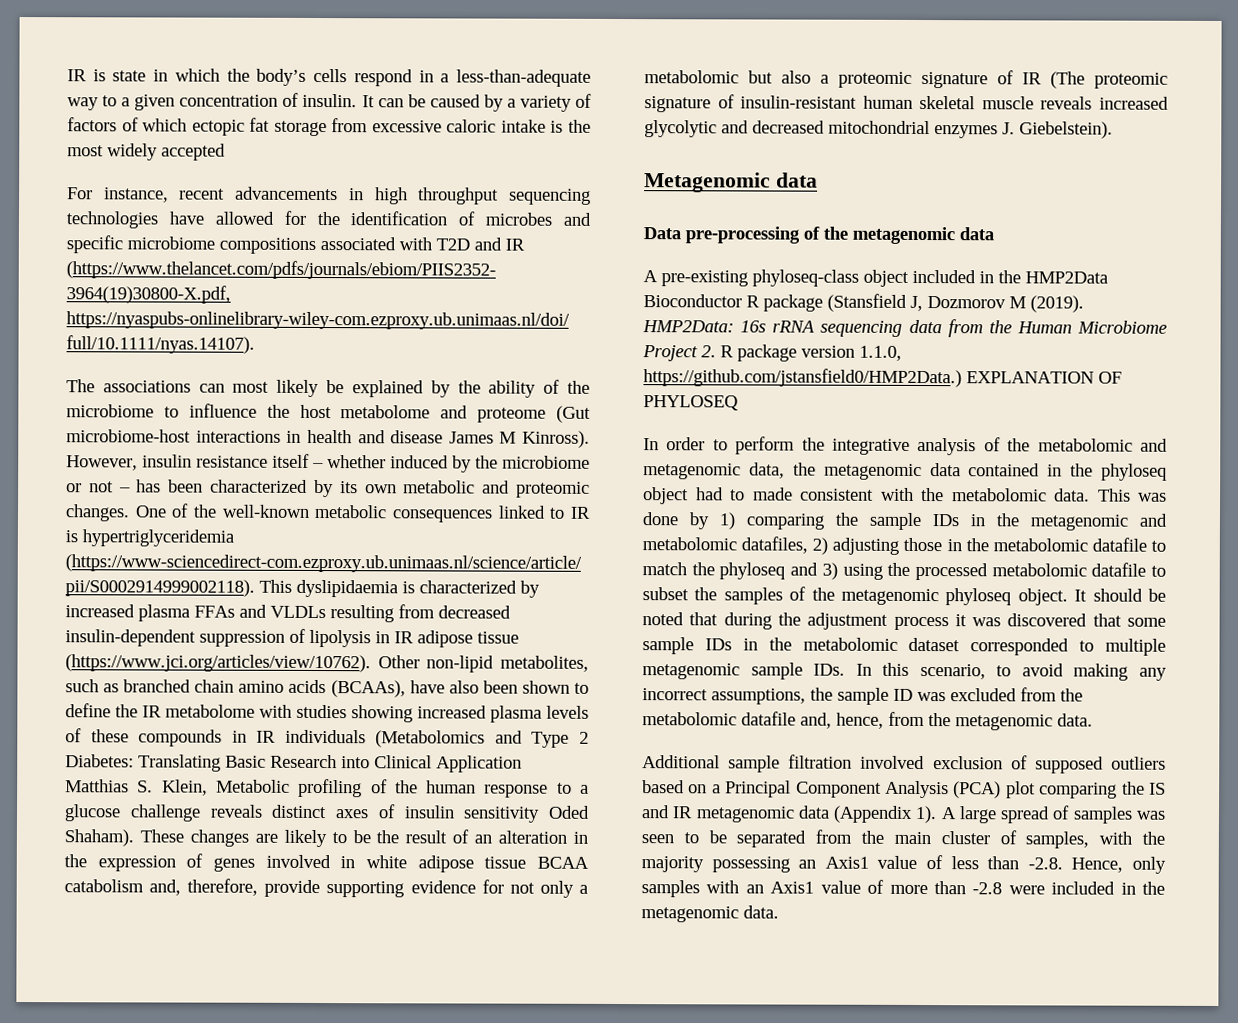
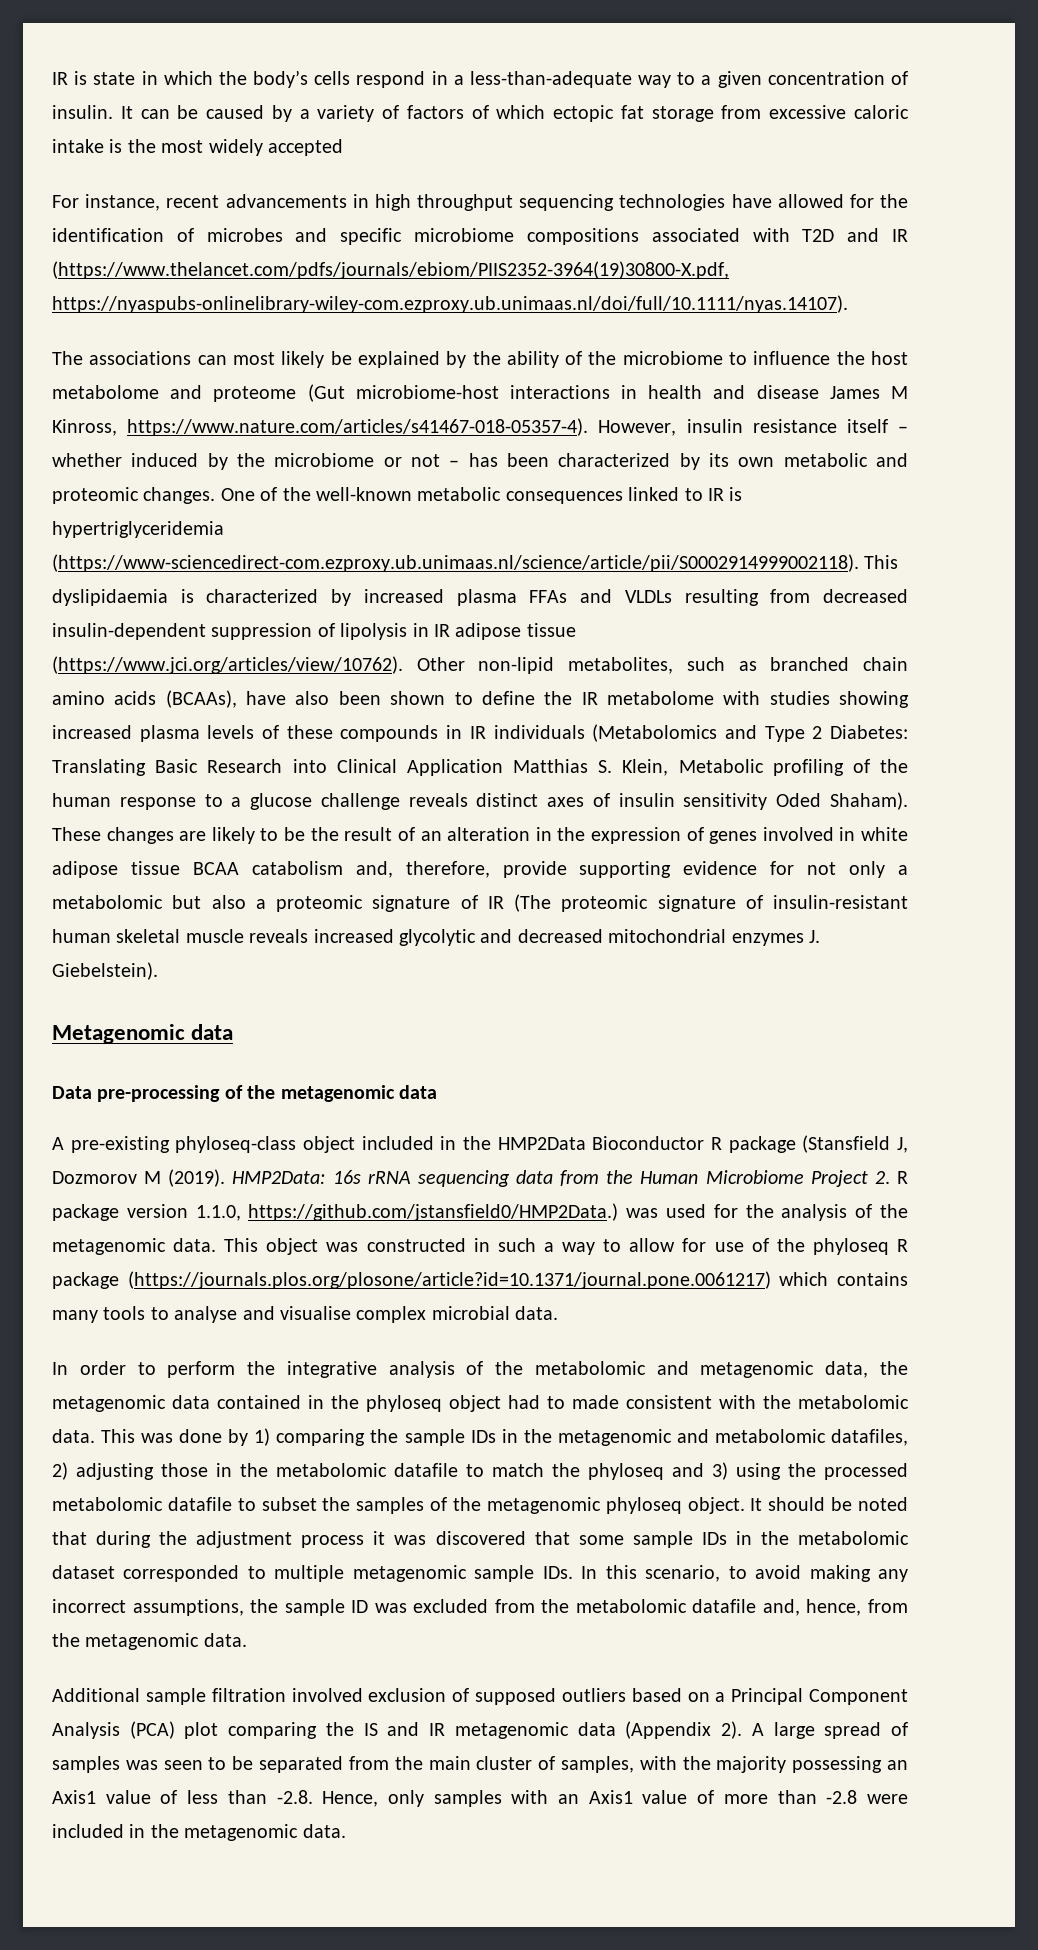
- The associations can most likely be explained by the ability of the microbiome to influence the host metabolome and proteome (Gut microbiome-host interactions in health and disease James M Kinross). However, insulin resistance itself – whether induced by the microbiome or not – has been characterized by its own metabolic and proteomic changes.
+ The associations can most likely be explained by the ability of the microbiome to influence the host metabolome and proteome (Gut microbiome-host interactions in health and disease James M Kinross, https://www.nature.com/articles/s41467-018-05357-4). However, insulin resistance itself – whether induced by the microbiome or not – has been characterized by its own metabolic and proteomic changes.
- HMP2Data: 16s rRNA sequencing data from the Human Microbiome Project 2. R package version 1.1.0, https://github.com/jstansfield0/HMP2Data.) EXPLANATION OF PHYLOSEQ
+ HMP2Data: 16s rRNA sequencing data from the Human Microbiome Project 2. R package version 1.1.0, https://github.com/jstansfield0/HMP2Data.) was used for the analysis of the metagenomic data. This object was constructed in such a way to allow for use of the phyloseq R package (https://journals.plos.org/plosone/article?id=10.1371/journal.pone.0061217) which contains many tools to analyse and visualise complex microbial data.
- Additional sample filtration involved exclusion of supposed outliers based on a Principal Component Analysis (PCA) plot comparing the IS and IR metagenomic data (Appendix 1).
+ Additional sample filtration involved exclusion of supposed outliers based on a Principal Component Analysis (PCA) plot comparing the IS and IR metagenomic data (Appendix 2).

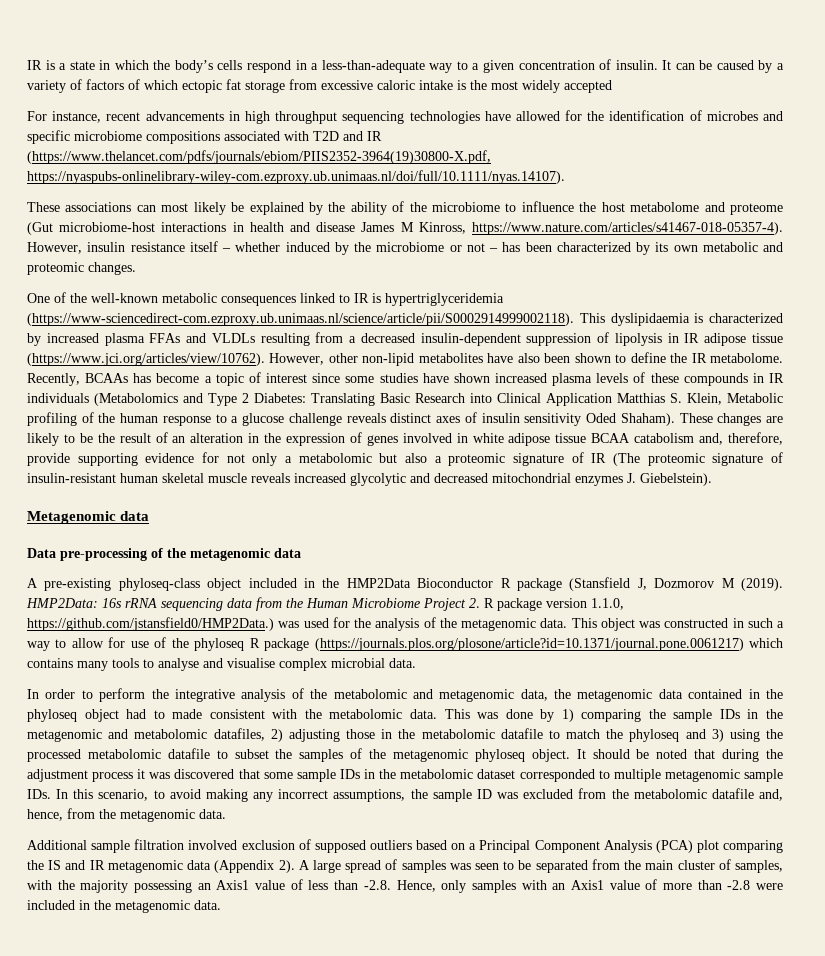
- IR is state in which the body’s cells respond in a less-than-adequate way to a given concentration of insulin.
+ IR is a state in which the body’s cells respond in a less-than-adequate way to a given concentration of insulin.
- The associations can most likely be explained by the ability of the microbiome to influence the host metabolome and proteome (Gut microbiome-host interactions in health and disease James M Kinross, https://www.nature.com/articles/s41467-018-05357-4). However, insulin resistance itself – whether induced by the microbiome or not – has been characterized by its own metabolic and proteomic changes. One of the well-known metabolic consequences linked to IR is hypertriglyceridemia (https://www-sciencedirect-com.ezproxy.ub.unimaas.nl/science/article/pii/S0002914999002118). This dyslipidaemia is characterized by increased plasma FFAs and VLDLs resulting from decreased insulin-dependent suppression of lipolysis in IR adipose tissue (https://www.jci.org/articles/view/10762). Other non-lipid metabolites, such as branched chain amino acids (BCAAs), have also been shown to define the IR metabolome with studies showing increased plasma levels of these compounds in IR individuals (Metabolomics and Type 2 Diabetes:
+ These associations can most likely be explained by the ability of the microbiome to influence the host metabolome and proteome (Gut microbiome-host interactions in health and disease James M Kinross, https://www.nature.com/articles/s41467-018-05357-4). However, insulin resistance itself – whether induced by the microbiome or not – has been characterized by its own metabolic and proteomic changes.
+ One of the well-known metabolic consequences linked to IR is hypertriglyceridemia (https://www-sciencedirect-com.ezproxy.ub.unimaas.nl/science/article/pii/S0002914999002118). This dyslipidaemia is characterized by increased plasma FFAs and VLDLs resulting from a decreased insulin-dependent suppression of lipolysis in IR adipose tissue (https://www.jci.org/articles/view/10762). However, other non-lipid metabolites have also been shown to define the IR metabolome. Recently, BCAAs has become a topic of interest since some studies have shown increased plasma levels of these compounds in IR individuals (Metabolomics and Type 2 Diabetes:

